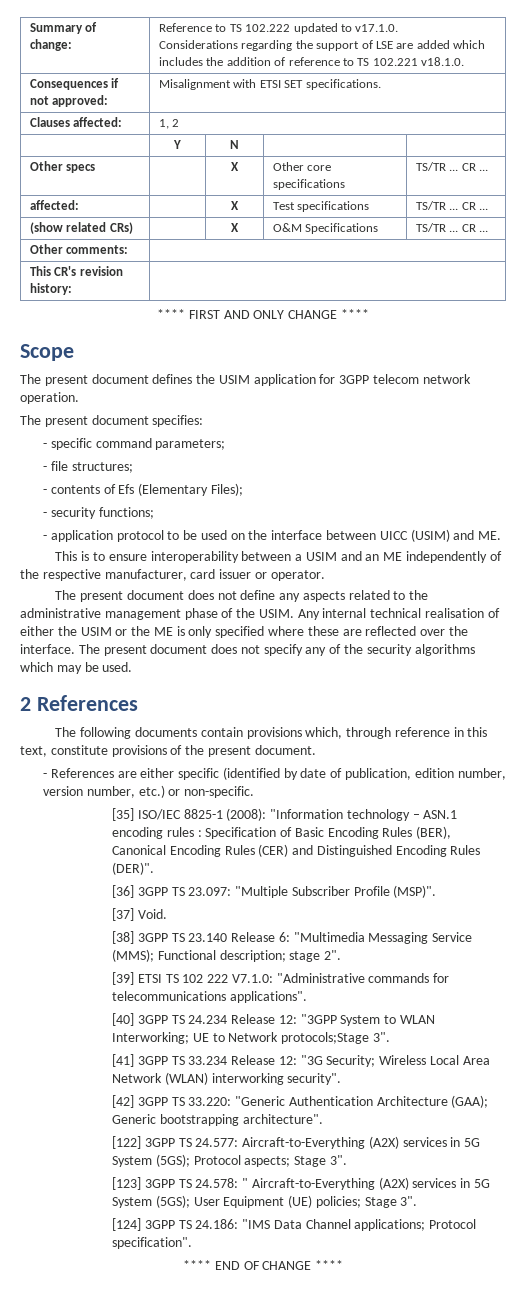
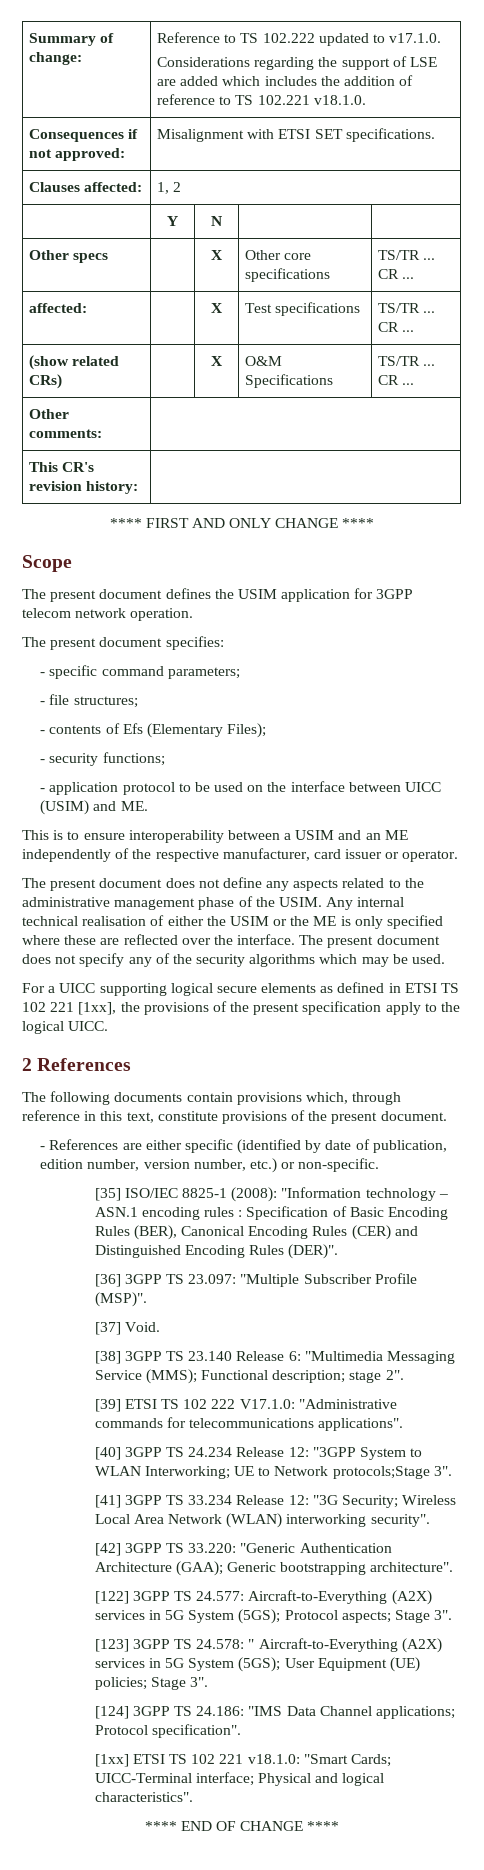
+ For a UICC supporting logical secure elements as defined in ETSI TS 102 221 [1xx], the provisions of the present specification apply to the logical UICC.
- [39] ETSI TS 102 222 V7.1.0: "Administrative commands for telecommunications applications".
+ [39] ETSI TS 102 222 V17.1.0: "Administrative commands for telecommunications applications".
+ [1xx] ETSI TS 102 221 v18.1.0: "Smart Cards; UICC-Terminal interface; Physical and logical characteristics".

